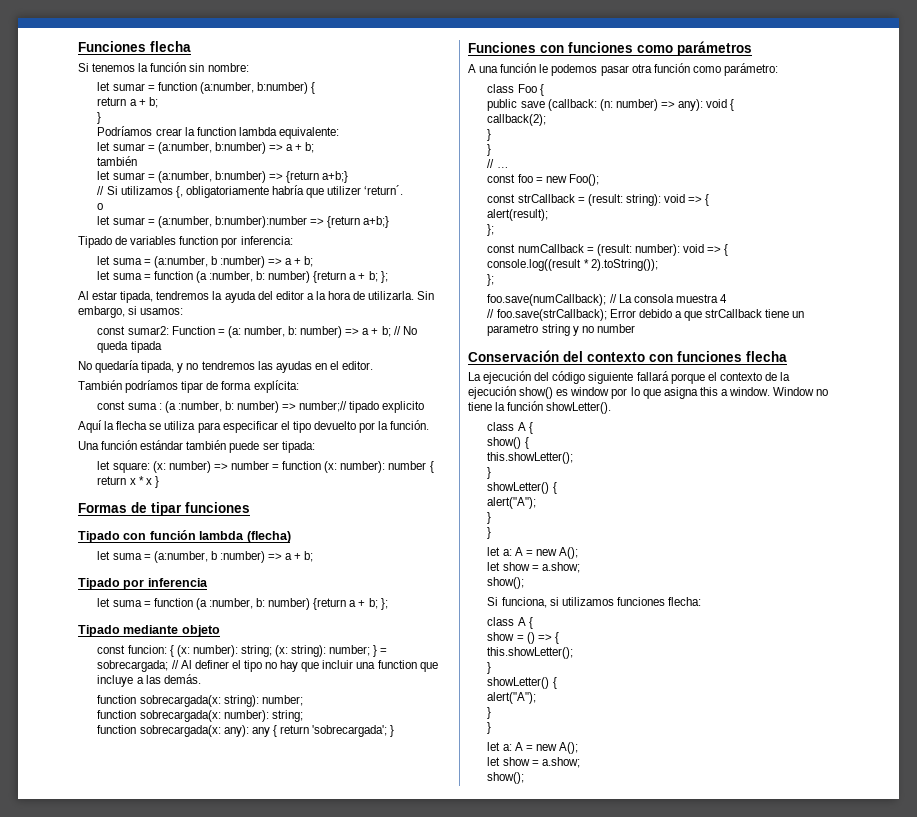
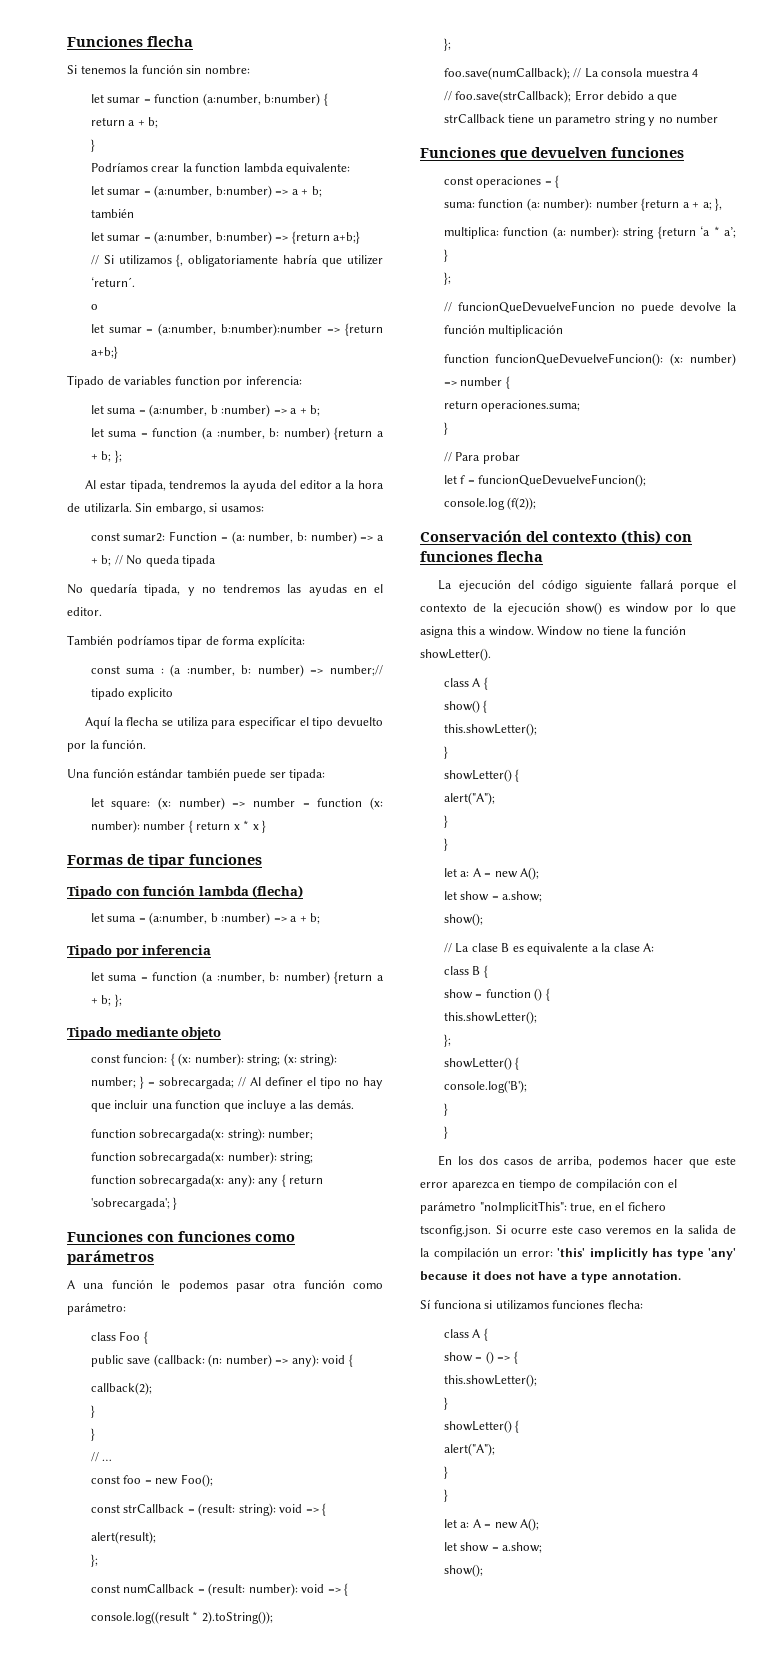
+ Funciones que devuelven funciones
+ const operaciones = {
+ suma: function (a: number): number {return a + a; },
+ multiplica: function (a: number): string {return ‘a * a’; }
+ };
+ // funcionQueDevuelveFuncion no puede devolve la función multiplicación
+ function funcionQueDevuelveFuncion(): (x: number) => number {
+ return operaciones.suma;
+ }
+ // Para probar
+ let f = funcionQueDevuelveFuncion();
+ console.log (f(2));
- Conservación del contexto con funciones flecha
+ Conservación del contexto (this) con funciones flecha
- Si funciona, si utilizamos funciones flecha:
+ // La clase B es equivalente a la clase A:
+ class B {
+ show = function () {
+ this.showLetter();
+ };
+ showLetter() {
+ console.log('B');
+ }
+ }
+ En los dos casos de arriba, podemos hacer que este error aparezca en tiempo de compilación con el parámetro "noImplicitThis": true, en el fichero tsconfig.json. Si ocurre este caso veremos en la salida de la compilación un error: 'this' implicitly has type 'any' because it does not have a type annotation.
+ Sí funciona si utilizamos funciones flecha:

